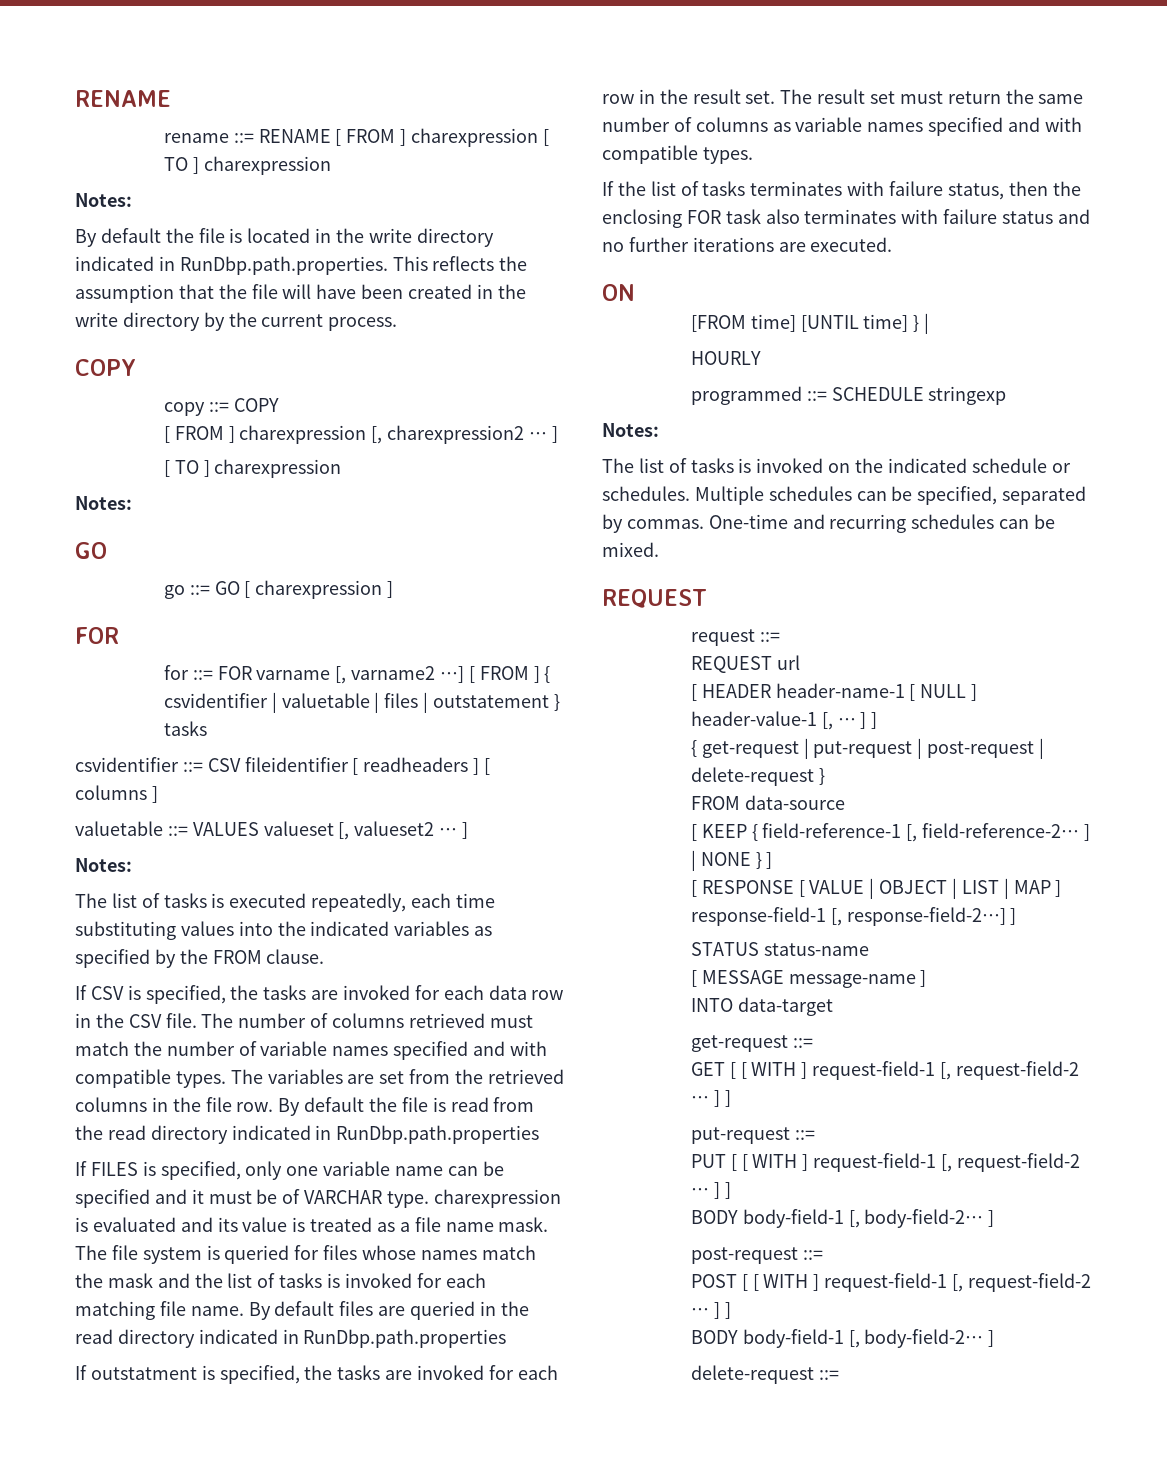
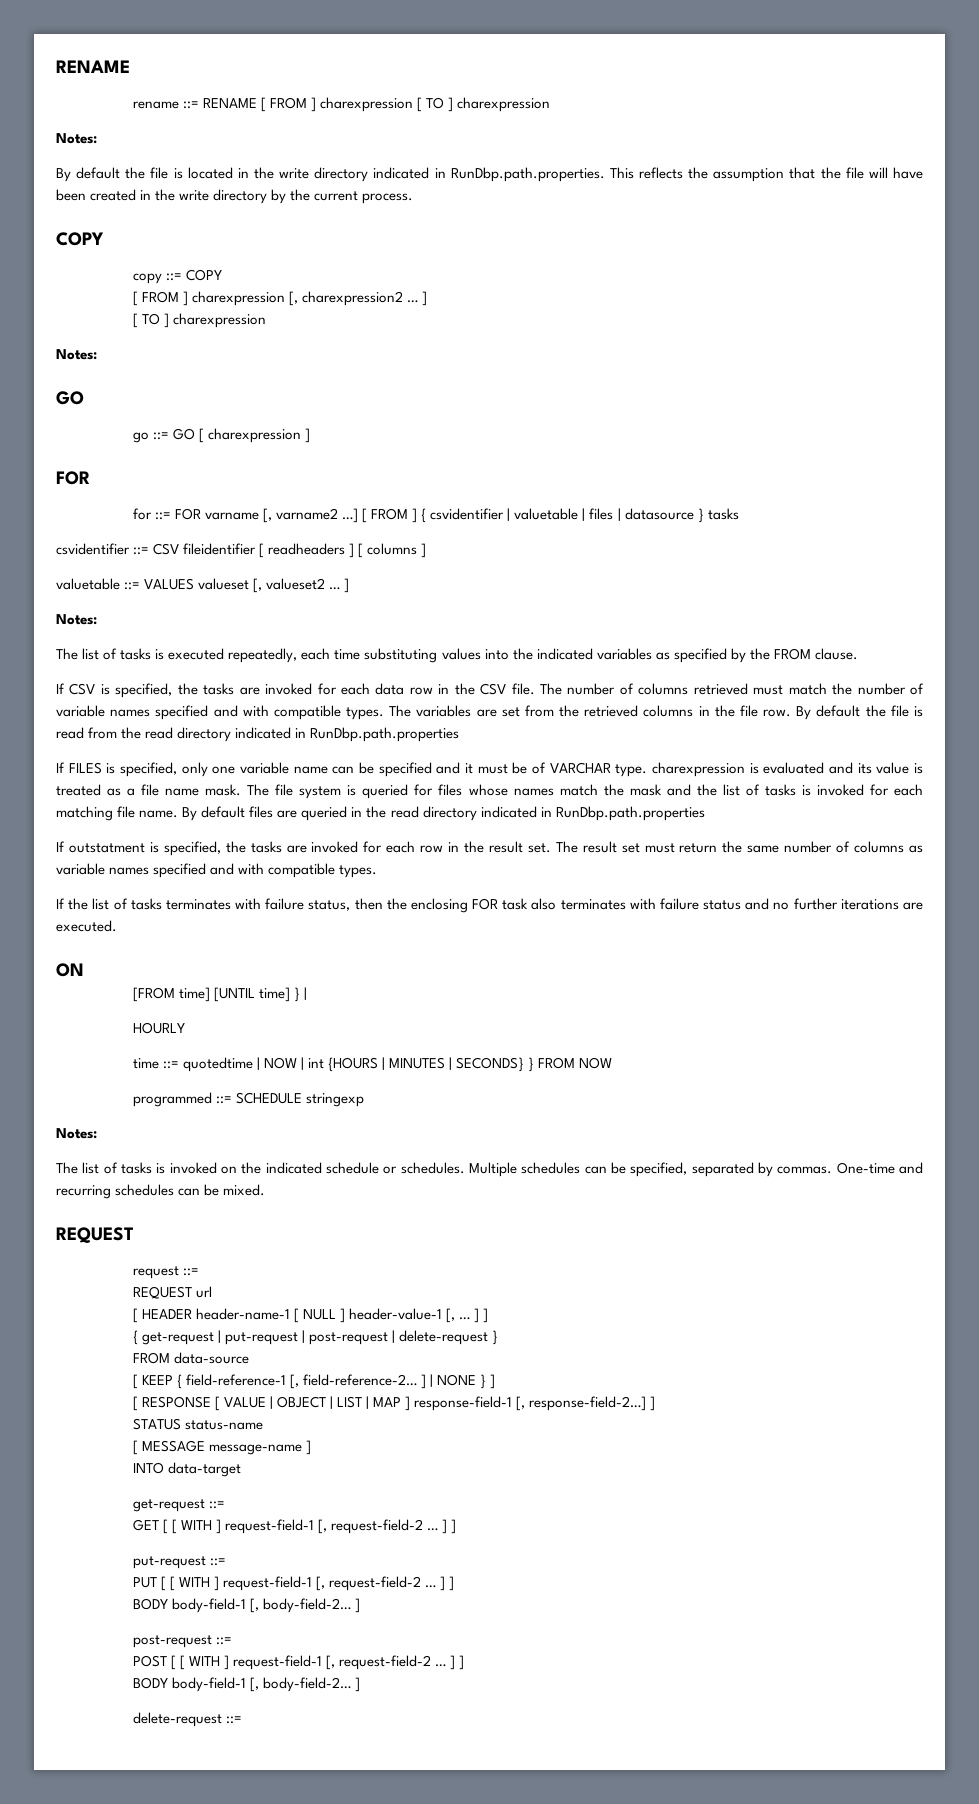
- [ FROM ] { csvidentifier | valuetable | files | outstatement } tasks
+ [ FROM ] { csvidentifier | valuetable | files | datasource } tasks
+ time ::= quotedtime | NOW | int {HOURS | MINUTES | SECONDS} } FROM NOW

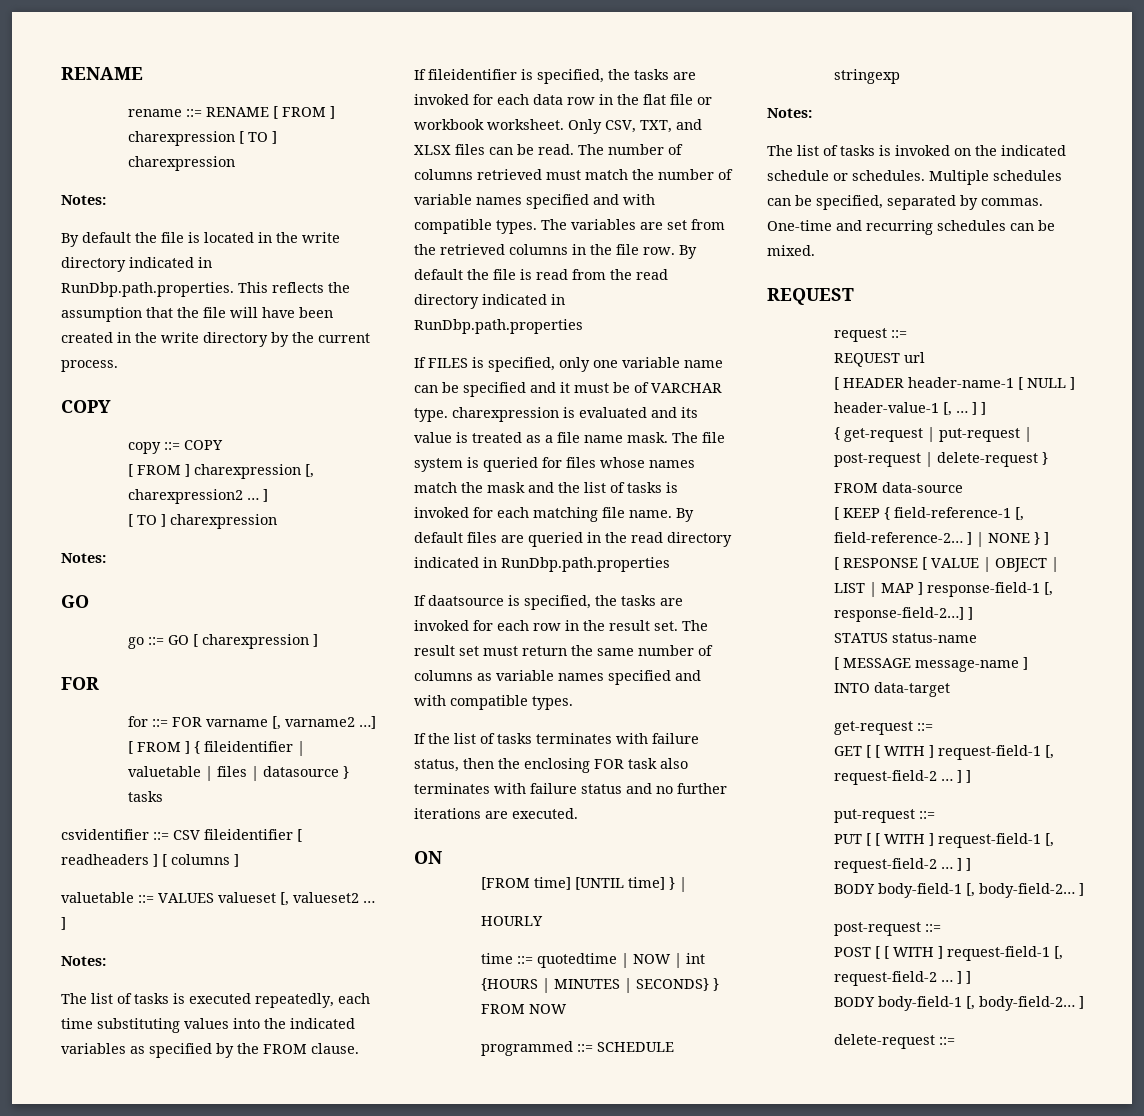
- [ FROM ] { csvidentifier | valuetable | files | datasource } tasks
+ [ FROM ] { fileidentifier | valuetable | files | datasource } tasks
- If CSV is specified, the tasks are invoked for each data row in the CSV file.
+ If fileidentifier is specified, the tasks are invoked for each data row in the flat file or workbook worksheet. Only CSV, TXT, and XLSX files can be read.
- If outstatment is specified, the tasks are invoked for each row in the result set.
+ If daatsource is specified, the tasks are invoked for each row in the result set.

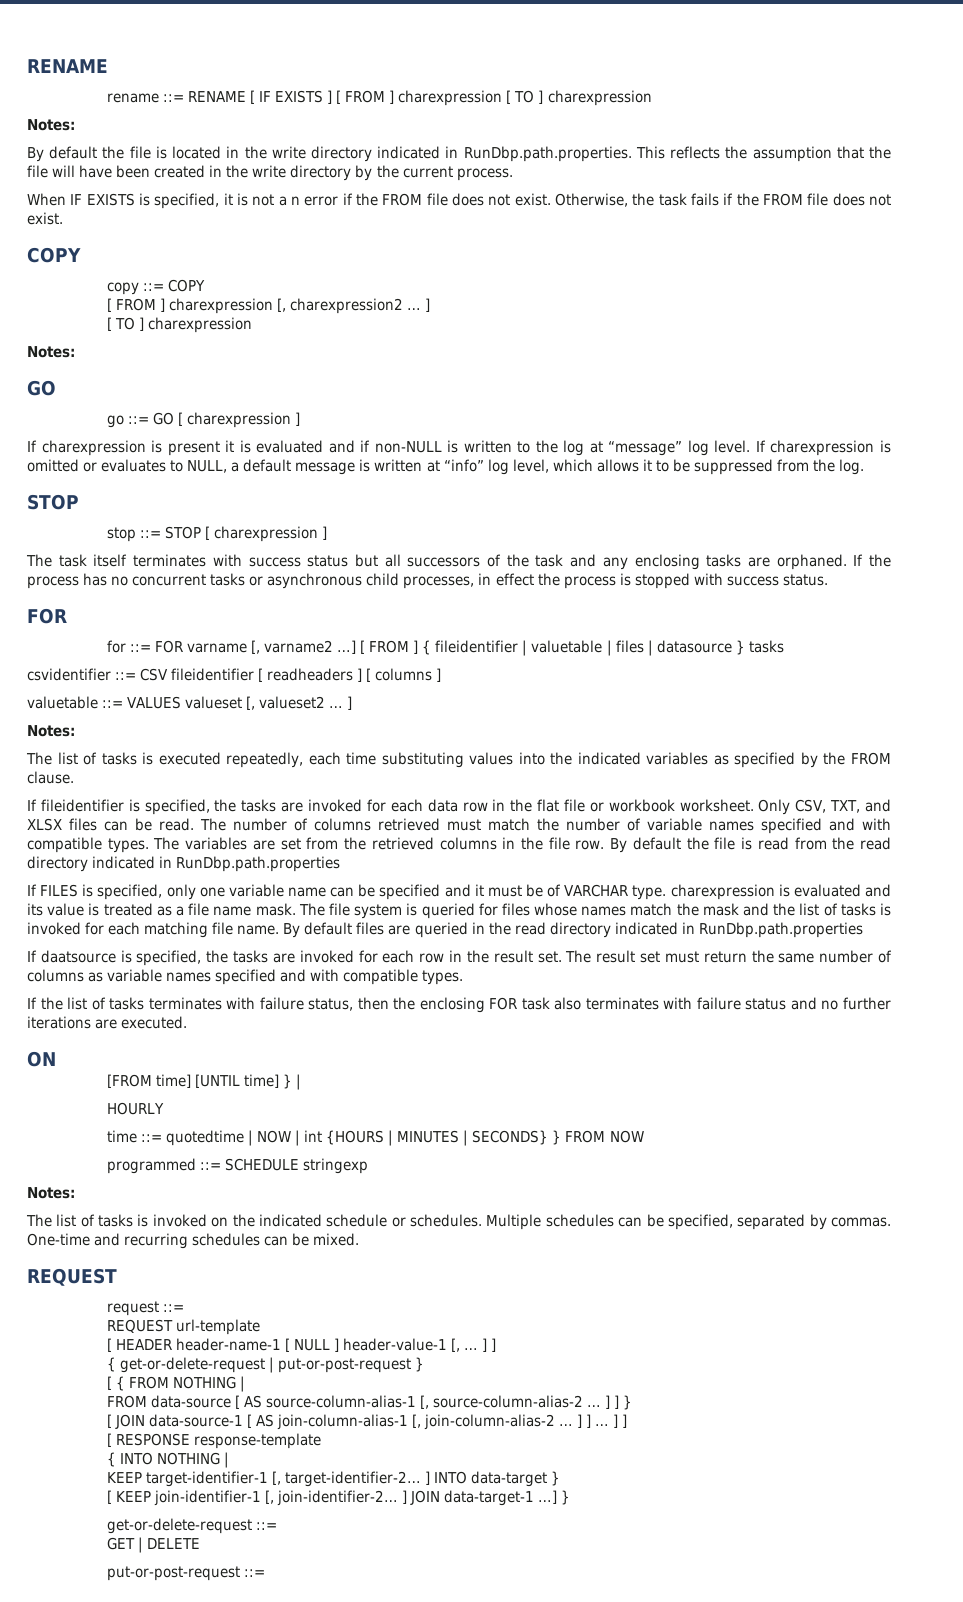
- rename ::= RENAME [ FROM ] charexpression [ TO ] charexpression
+ rename ::= RENAME [ IF EXISTS ] [ FROM ] charexpression [ TO ] charexpression
+ When IF EXISTS is specified, it is not a n error if the FROM file does not exist. Otherwise, the task fails if the FROM file does not exist.
+ If charexpression is present it is evaluated and if non-NULL is written to the log at “message” log level. If charexpression is omitted or evaluates to NULL, a default message is written at “info” log level, which allows it to be suppressed from the log.
+ STOP
+ stop ::= STOP [ charexpression ]
+ The task itself terminates with success status but all successors of the task and any enclosing tasks are orphaned. If the process has no concurrent tasks or asynchronous child processes, in effect the process is stopped with success status.
- REQUEST url
+ REQUEST url-template
- { get-request | put-request | post-request | delete-request }
- FROM data-source
- [ KEEP { field-reference-1 [, field-reference-2… ] | NONE } ]
- [ RESPONSE [ VALUE | OBJECT | LIST | MAP ] response-field-1 [, response-field-2…] ]
- STATUS status-name
- [ MESSAGE message-name ]
- INTO data-target
- get-request ::=
- GET [ [ WITH ] request-field-1 [, request-field-2 … ] ]
- put-request ::=
- PUT [ [ WITH ] request-field-1 [, request-field-2 … ] ]
- BODY body-field-1 [, body-field-2… ]
- post-request ::=
- POST [ [ WITH ] request-field-1 [, request-field-2 … ] ]
- BODY body-field-1 [, body-field-2… ]
- delete-request ::=
+ { get-or-delete-request | put-or-post-request }
+ [ { FROM NOTHING |
+ FROM data-source [ AS source-column-alias-1 [, source-column-alias-2 … ] ] }
+ [ JOIN data-source-1 [ AS join-column-alias-1 [, join-column-alias-2 … ] ] … ] ]
+ [ RESPONSE response-template
+ { INTO NOTHING |
+ KEEP target-identifier-1 [, target-identifier-2… ] INTO data-target }
+ [ KEEP join-identifier-1 [, join-identifier-2… ] JOIN data-target-1 …] }
+ get-or-delete-request ::=
+ GET | DELETE
+ put-or-post-request ::=

